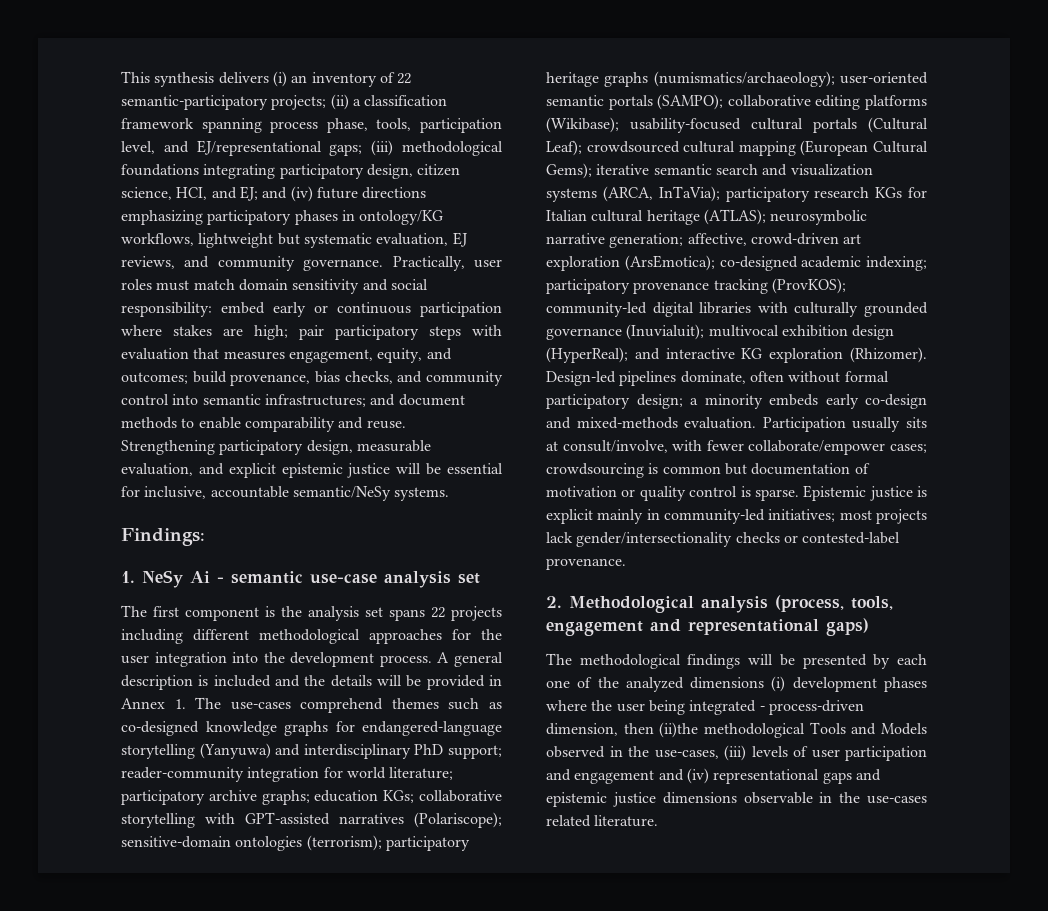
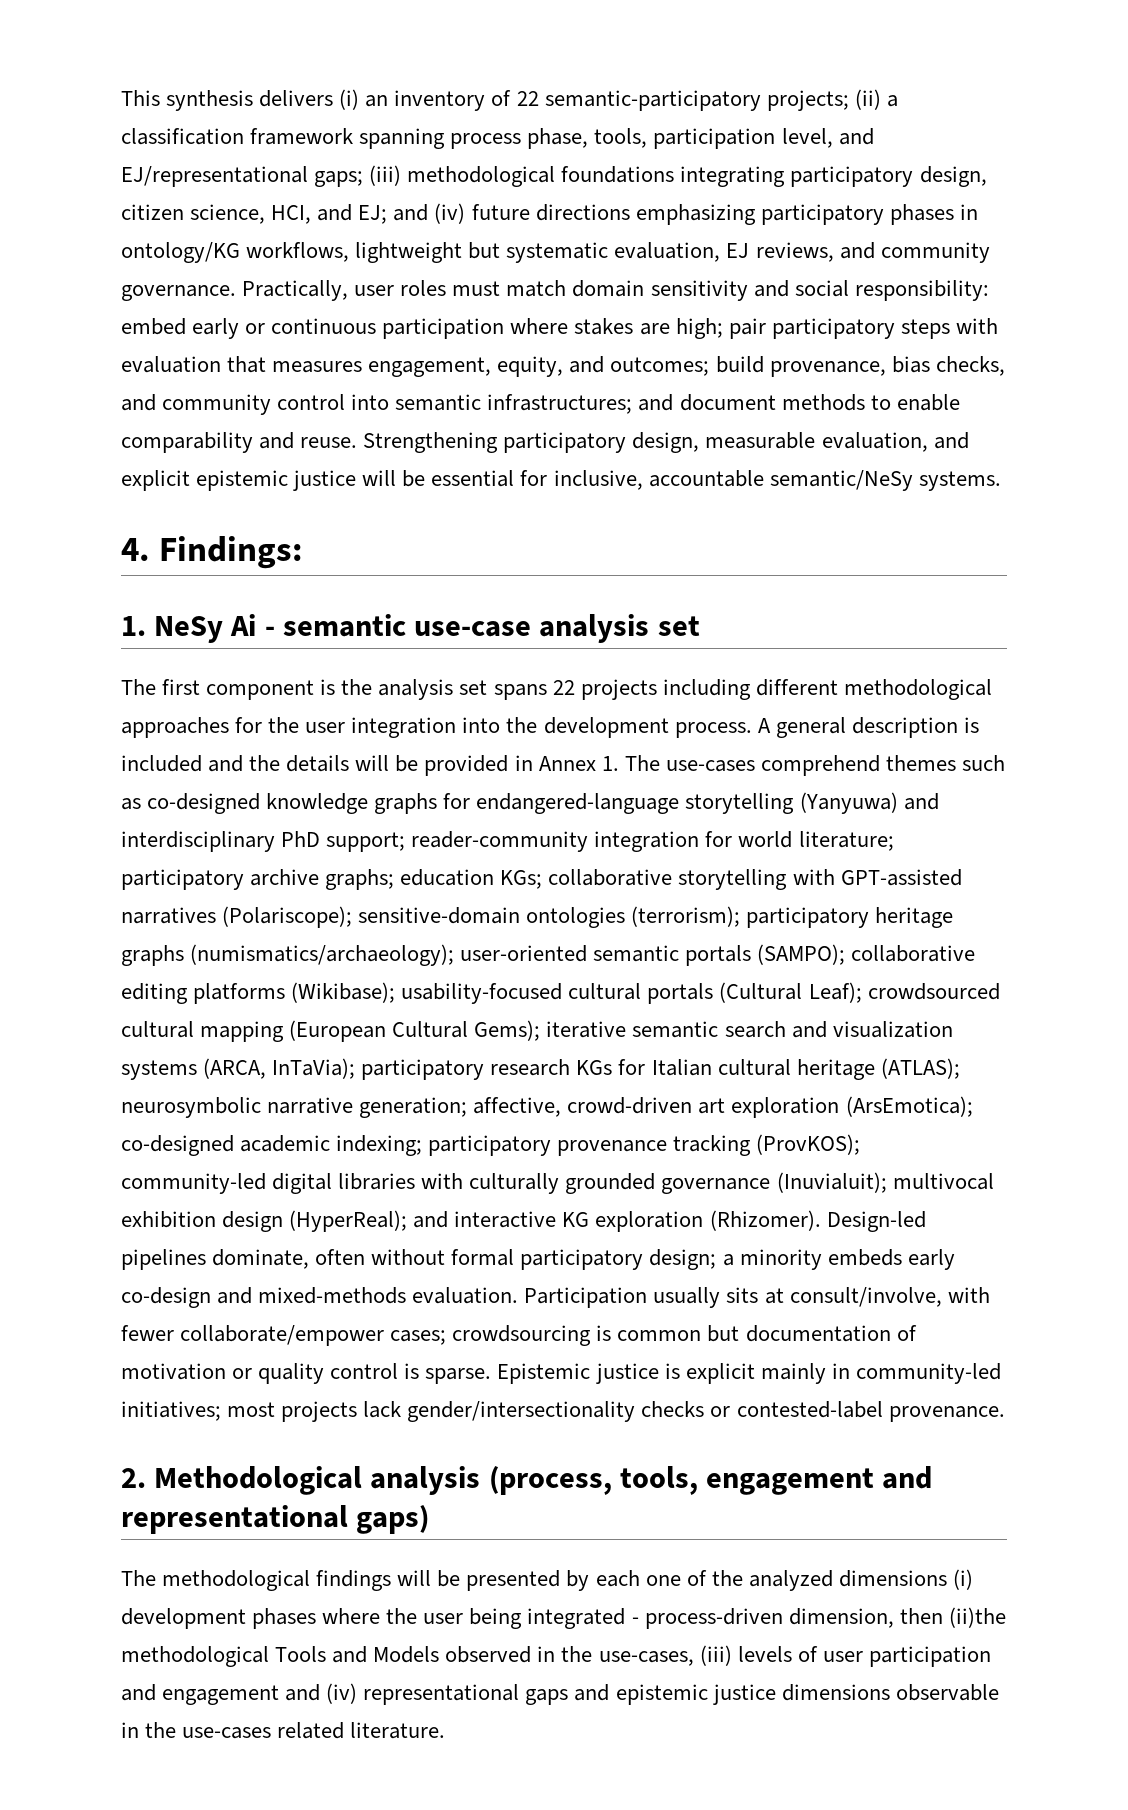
- Findings:
+ 4. Findings:

